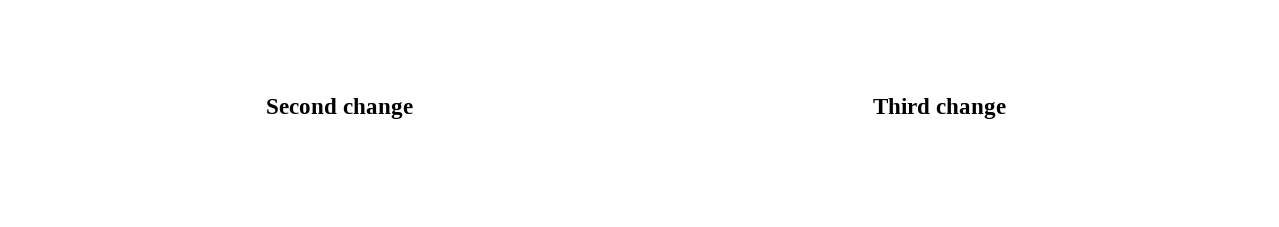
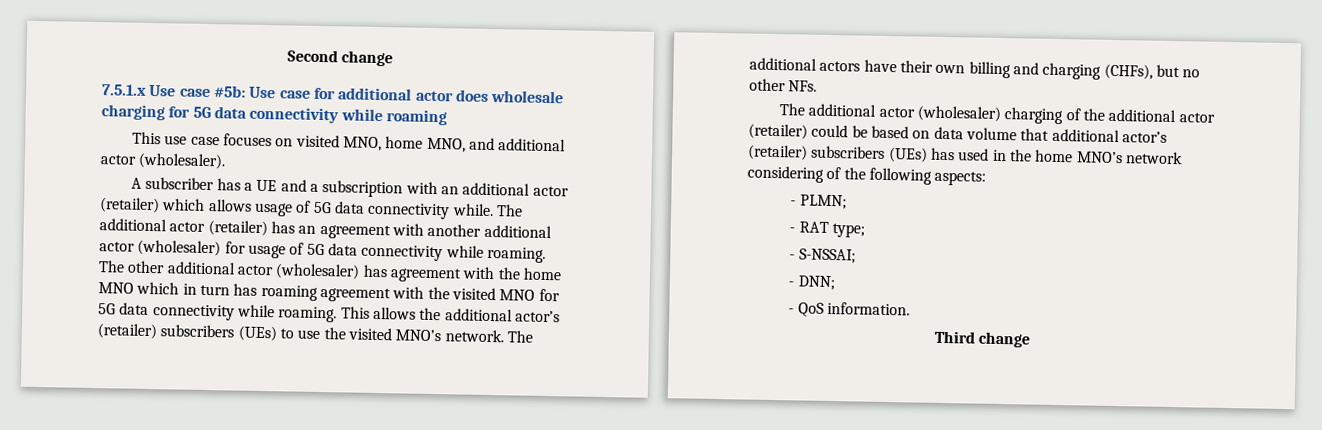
+ 7.5.1.x Use case #5b: Use case for additional actor does wholesale charging for 5G data connectivity while roaming
+ This use case focuses on visited MNO, home MNO, and additional actor (wholesaler).
+ A subscriber has a UE and a subscription with an additional actor (retailer) which allows usage of 5G data connectivity while. The additional actor (retailer) has an agreement with another additional actor (wholesaler) for usage of 5G data connectivity while roaming. The other additional actor (wholesaler) has agreement with the home MNO which in turn has roaming agreement with the visited MNO for 5G data connectivity while roaming. This allows the additional actor’s (retailer) subscribers (UEs) to use the visited MNO’s network. The additional actors have their own billing and charging (CHFs), but no other NFs.
+ The additional actor (wholesaler) charging of the additional actor (retailer) could be based on data volume that additional actor’s (retailer) subscribers (UEs) has used in the home MNO’s network considering of the following aspects:
+ - PLMN;
+ - RAT type;
+ - S-NSSAI;
+ - DNN;
+ - QoS information.

